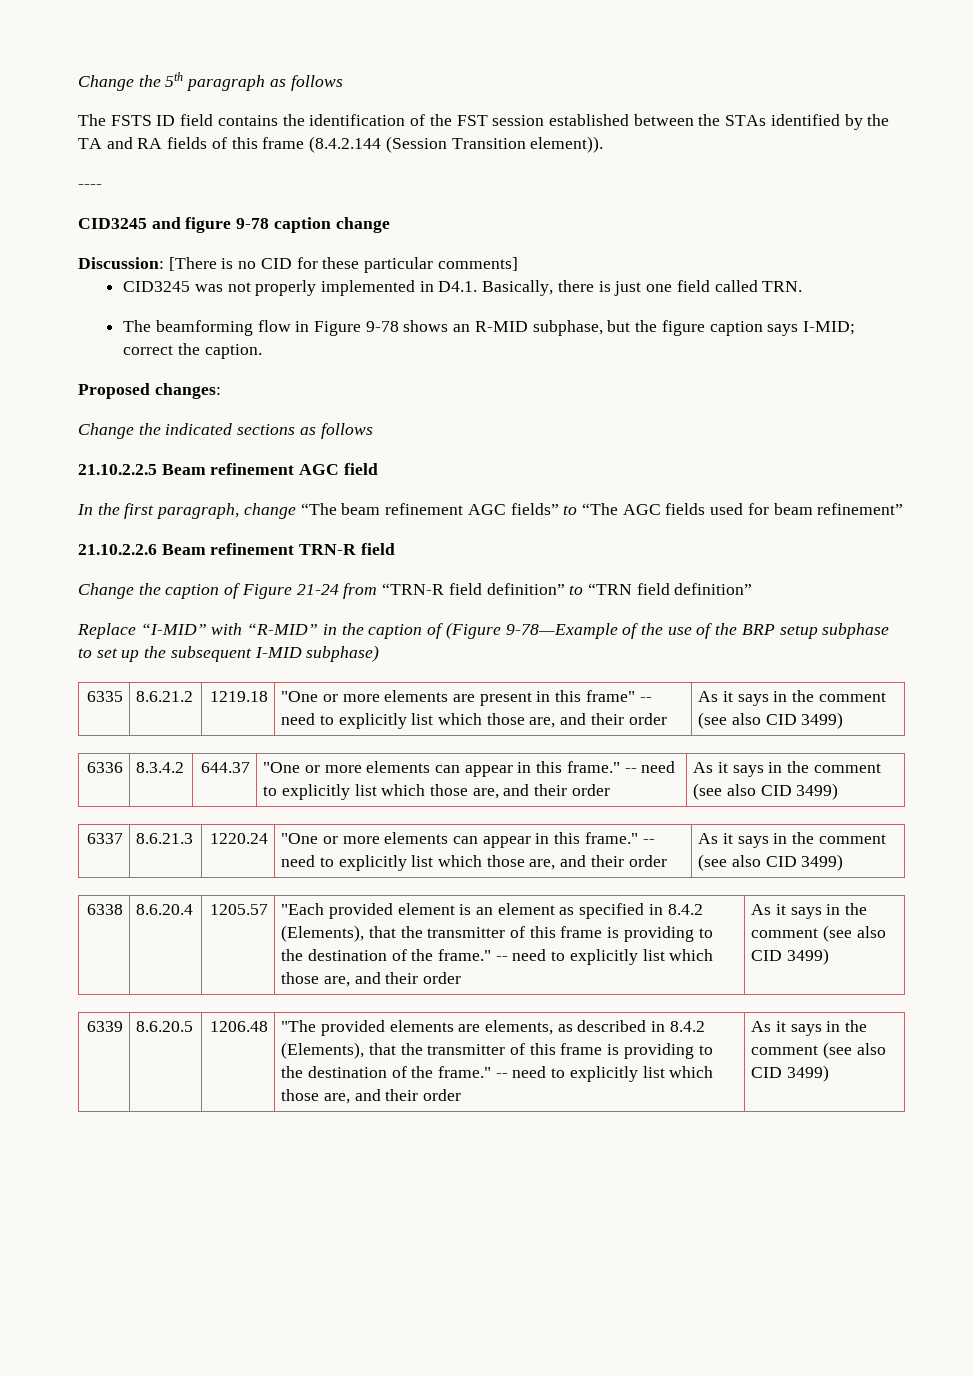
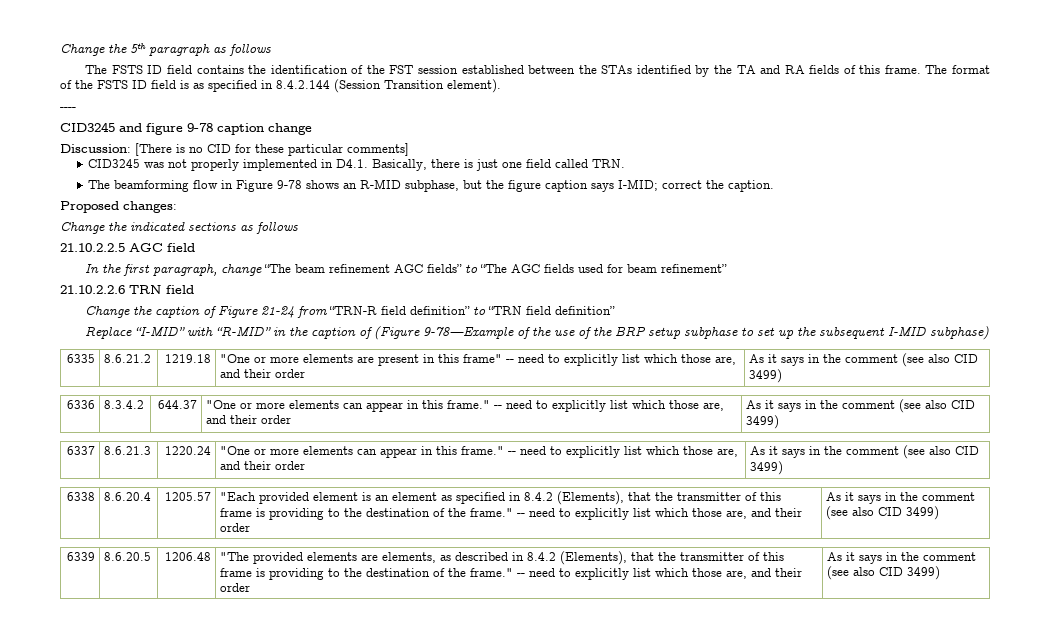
- The FSTS ID field contains the identification of the FST session established between the STAs identified by the TA and RA fields of this frame (8.4.2.144 (Session Transition element)).
+ The FSTS ID field contains the identification of the FST session established between the STAs identified by the TA and RA fields of this frame. The format of the FSTS ID field is as specified in 8.4.2.144 (Session Transition element).
- 21.10.2.2.5 Beam refinement AGC field
+ 21.10.2.2.5 AGC field
- 21.10.2.2.6 Beam refinement TRN-R field
+ 21.10.2.2.6 TRN field

